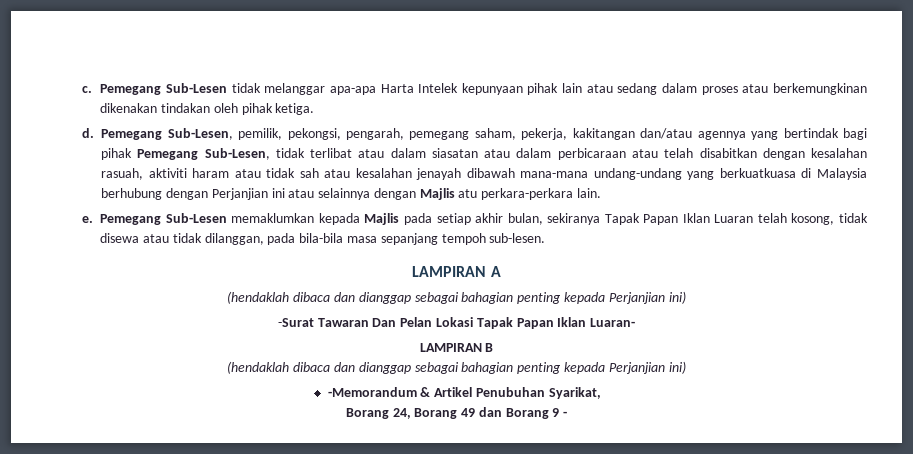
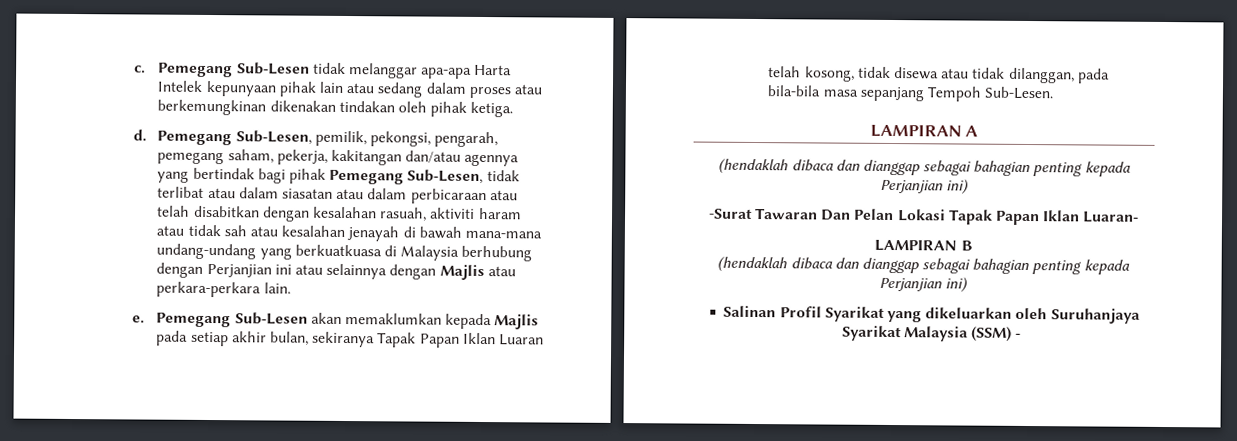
- Pemegang Sub-Lesen, pemilik, pekongsi, pengarah, pemegang saham, pekerja, kakitangan dan/atau agennya yang bertindak bagi pihak Pemegang Sub-Lesen, tidak terlibat atau dalam siasatan atau dalam perbicaraan atau telah disabitkan dengan kesalahan rasuah, aktiviti haram atau tidak sah atau kesalahan jenayah dibawah mana-mana undang-undang yang berkuatkuasa di Malaysia berhubung dengan Perjanjian ini atau selainnya dengan Majlis atu perkara-perkara lain.
+ Pemegang Sub-Lesen, pemilik, pekongsi, pengarah, pemegang saham, pekerja, kakitangan dan/atau agennya yang bertindak bagi pihak Pemegang Sub-Lesen, tidak terlibat atau dalam siasatan atau dalam perbicaraan atau telah disabitkan dengan kesalahan rasuah, aktiviti haram atau tidak sah atau kesalahan jenayah di bawah mana-mana undang-undang yang berkuatkuasa di Malaysia berhubung dengan Perjanjian ini atau selainnya dengan Majlis atau perkara-perkara lain.
- Pemegang Sub-Lesen memaklumkan kepada Majlis pada setiap akhir bulan, sekiranya Tapak Papan Iklan Luaran telah kosong, tidak disewa atau tidak dilanggan, pada bila-bila masa sepanjang tempoh sub-lesen.
+ Pemegang Sub-Lesen akan memaklumkan kepada Majlis pada setiap akhir bulan, sekiranya Tapak Papan Iklan Luaran telah kosong, tidak disewa atau tidak dilanggan, pada bila-bila masa sepanjang Tempoh Sub-Lesen.
- -Memorandum & Artikel Penubuhan Syarikat,
- Borang 24, Borang 49 dan Borang 9 -
+ Salinan Profil Syarikat yang dikeluarkan oleh Suruhanjaya Syarikat Malaysia (SSM) -

